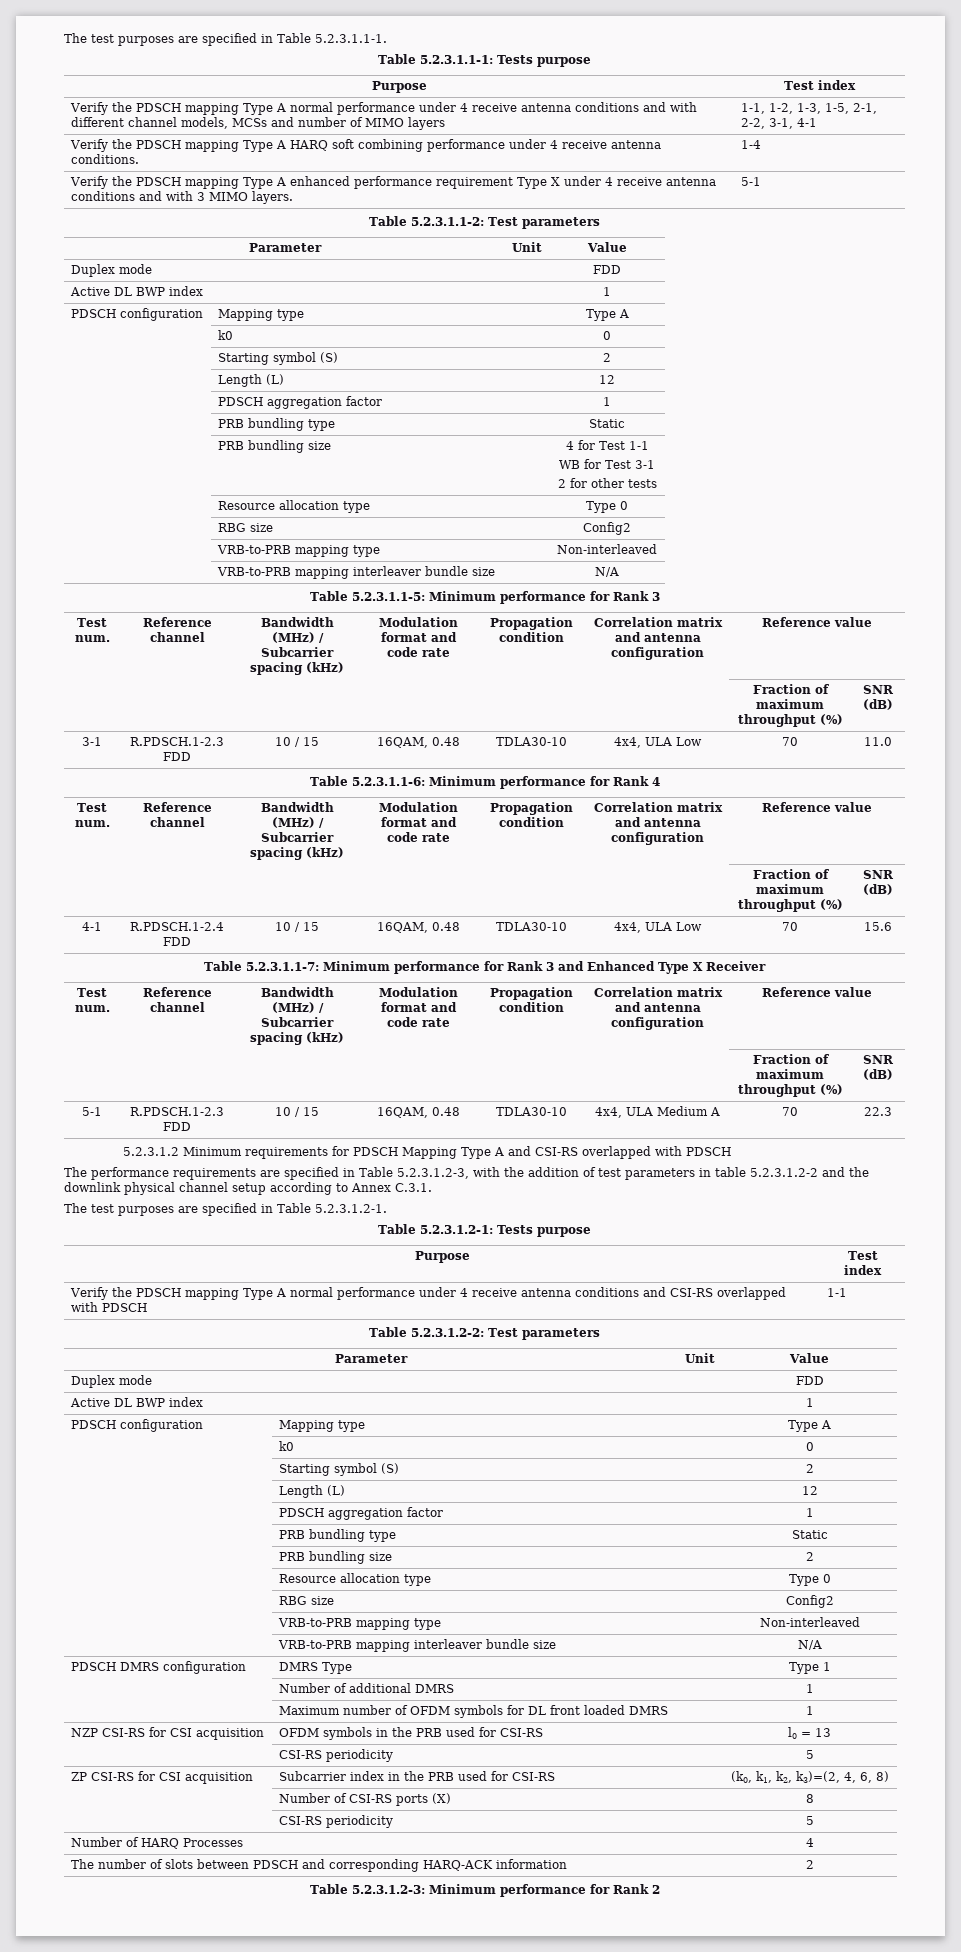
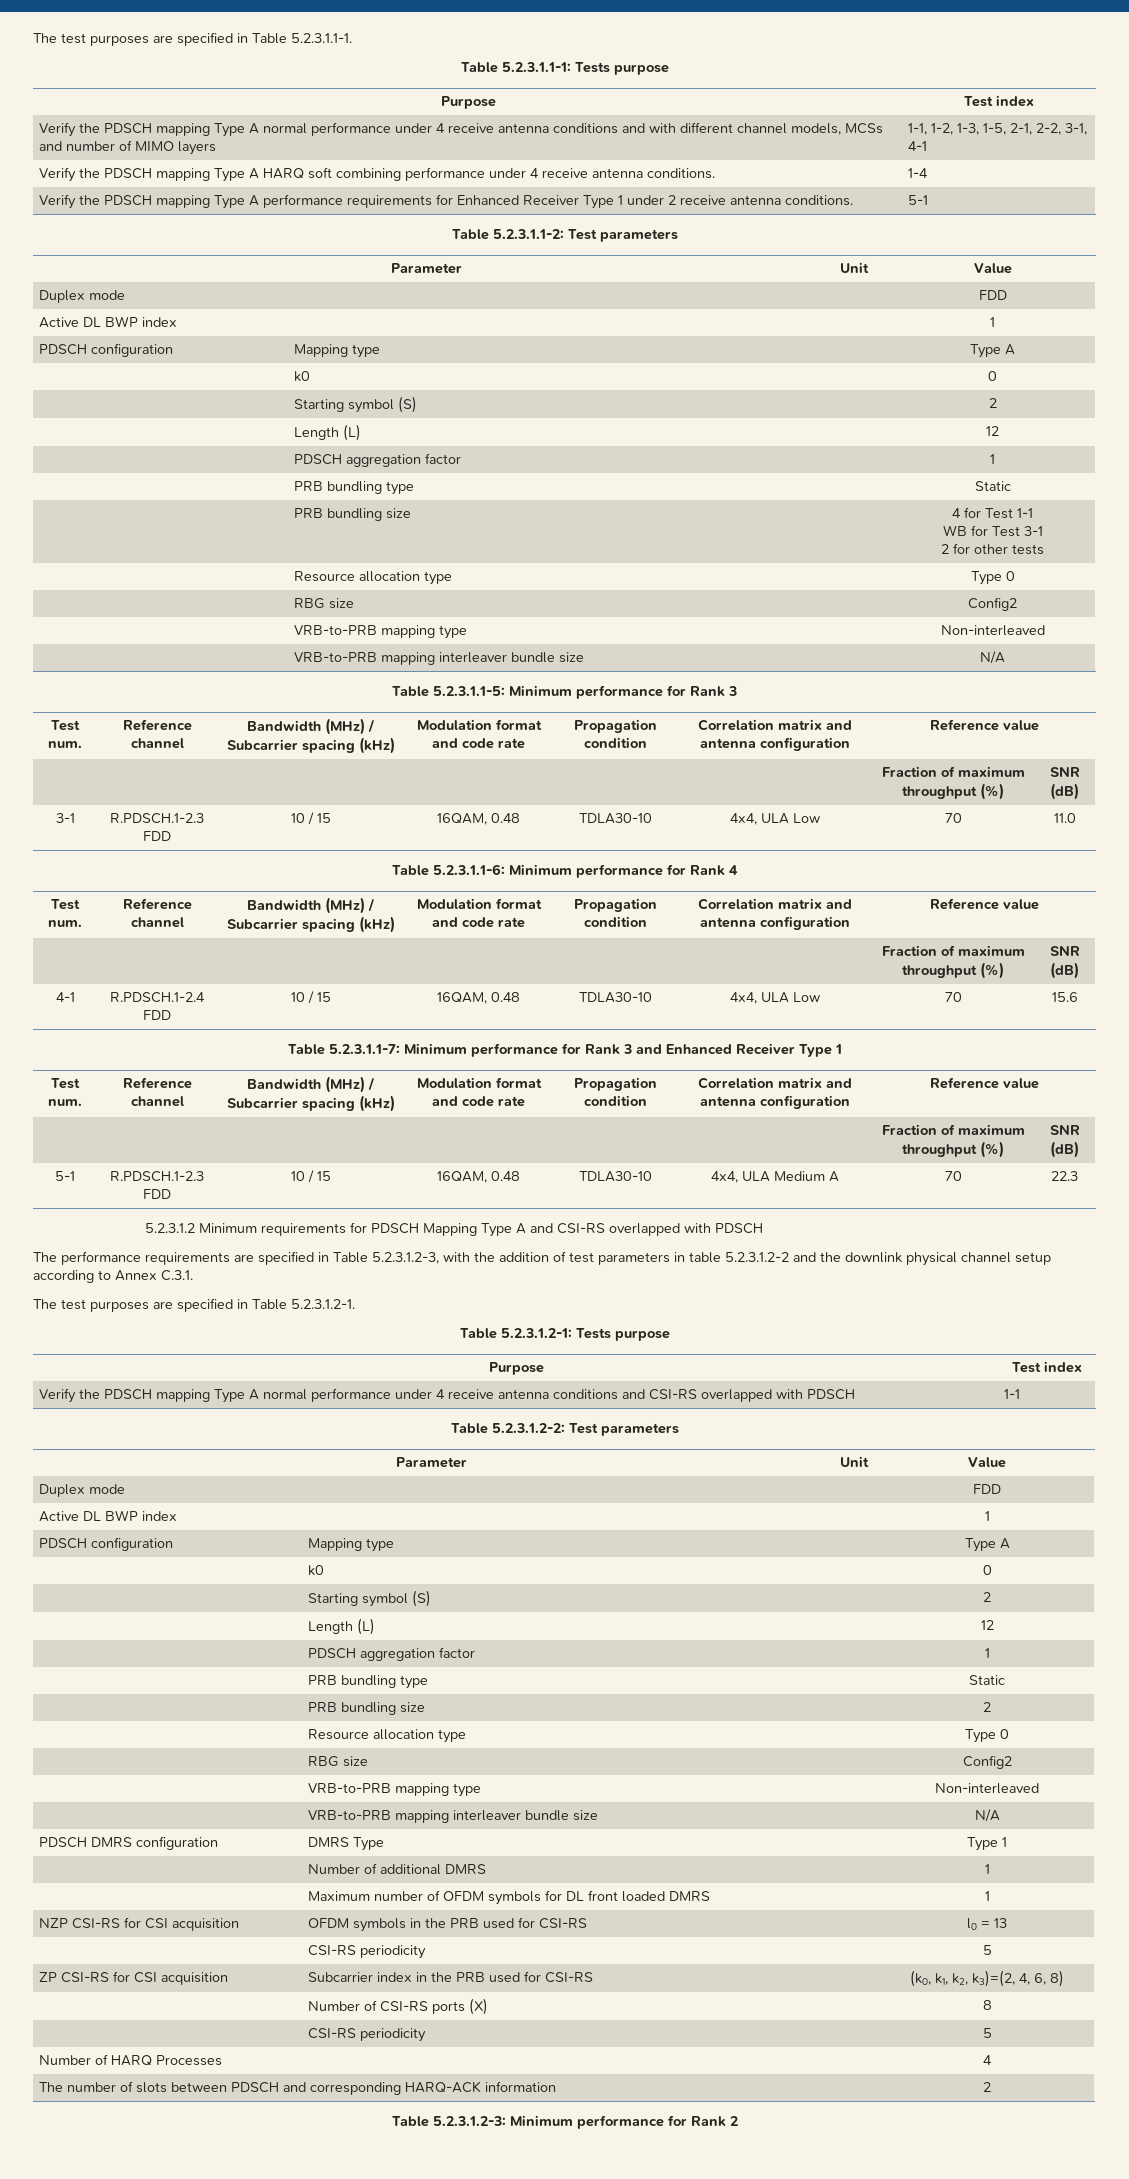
- Verify the PDSCH mapping Type A enhanced performance requirement Type X under 4 receive antenna conditions and with 3 MIMO layers. | 5-1
+ Verify the PDSCH mapping Type A performance requirements for Enhanced Receiver Type 1 under 2 receive antenna conditions. | 5-1
- Table 5.2.3.1.1-7: Minimum performance for Rank 3 and Enhanced Type X Receiver
+ Table 5.2.3.1.1-7: Minimum performance for Rank 3 and Enhanced Receiver Type 1

